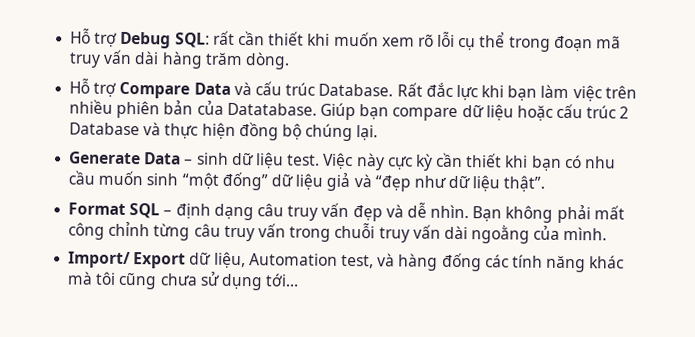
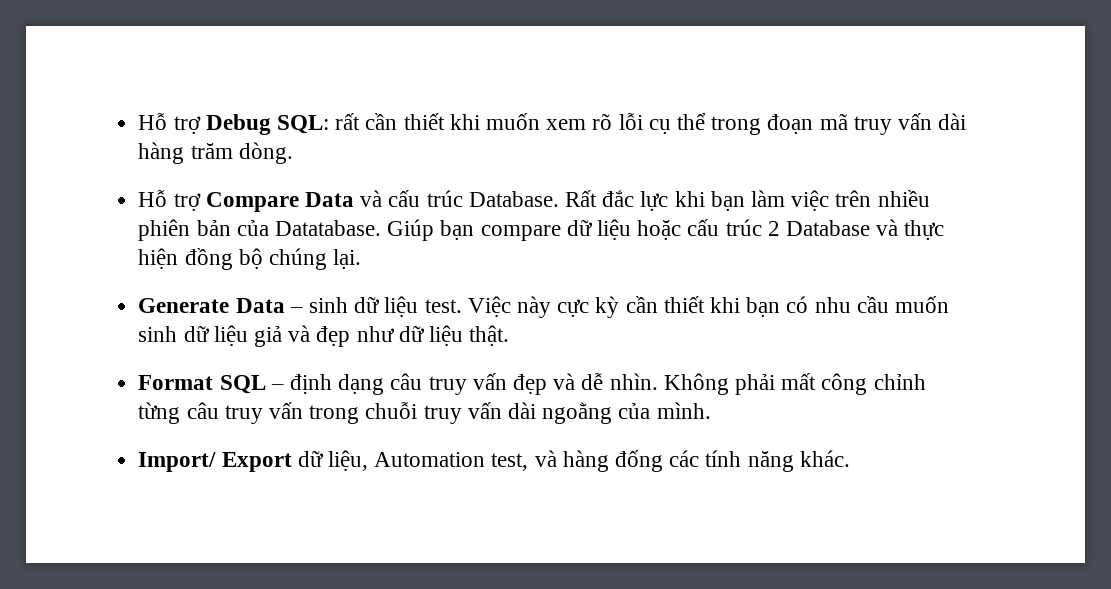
- Việc này cực kỳ cần thiết khi bạn có nhu cầu muốn sinh “một đống” dữ liệu giả và “đẹp như dữ liệu thật”.
+ Việc này cực kỳ cần thiết khi bạn có nhu cầu muốn sinh dữ liệu giả và đẹp như dữ liệu thật.
- Bạn không phải mất công chỉnh từng câu truy vấn trong chuỗi truy vấn dài ngoằng của mình.
+ Không phải mất công chỉnh từng câu truy vấn trong chuỗi truy vấn dài ngoằng của mình.
- Import/ Export dữ liệu, Automation test, và hàng đống các tính năng khác mà tôi cũng chưa sử dụng tới…
+ Import/ Export dữ liệu, Automation test, và hàng đống các tính năng khác.

